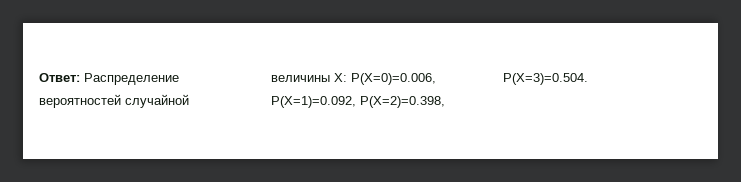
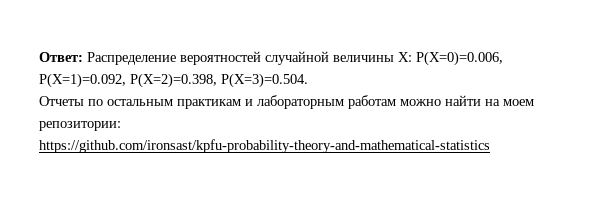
+ Отчеты по остальным практикам и лабораторным работам можно найти на моем репозитории: https://github.com/ironsast/kpfu-probability-theory-and-mathematical-statistics

